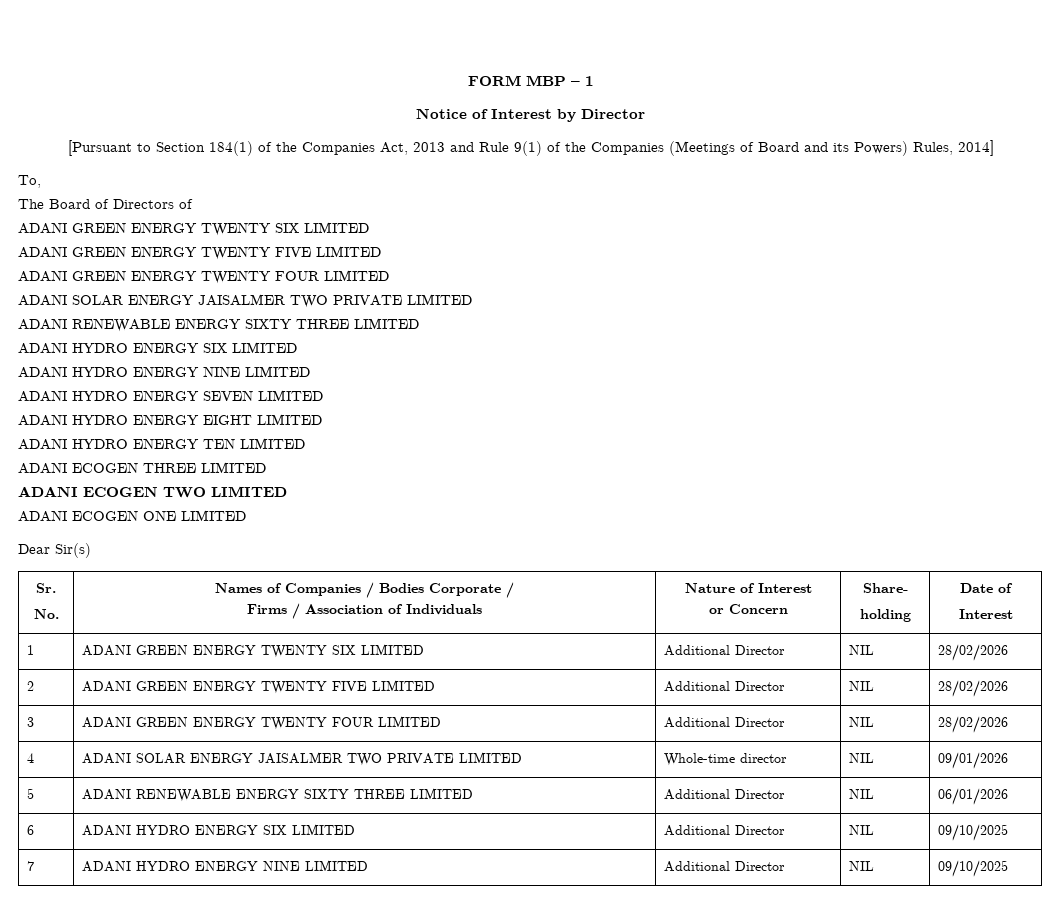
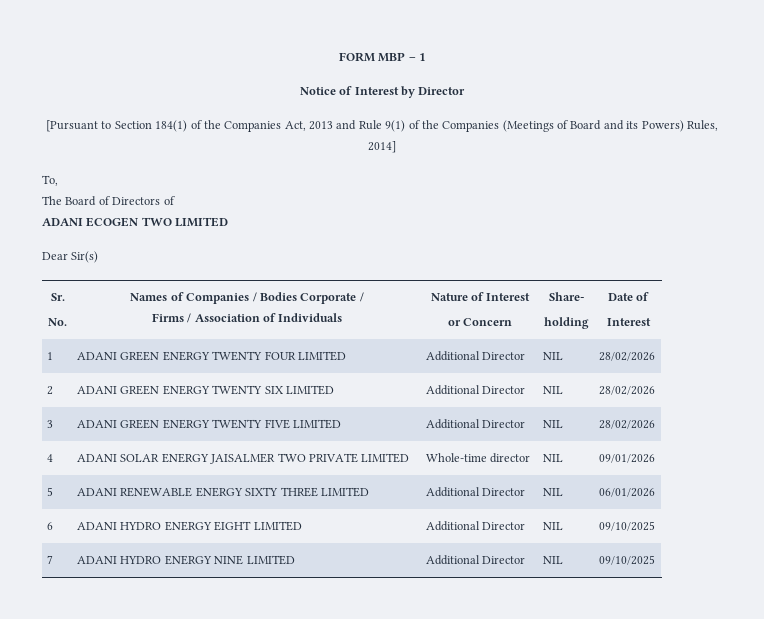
  The Board of Directors of
- ADANI GREEN ENERGY TWENTY SIX LIMITED
- ADANI GREEN ENERGY TWENTY FIVE LIMITED
- ADANI GREEN ENERGY TWENTY FOUR LIMITED
- ADANI SOLAR ENERGY JAISALMER TWO PRIVATE LIMITED
- ADANI RENEWABLE ENERGY SIXTY THREE LIMITED
- ADANI HYDRO ENERGY SIX LIMITED
- ADANI HYDRO ENERGY NINE LIMITED
- ADANI HYDRO ENERGY SEVEN LIMITED
- ADANI HYDRO ENERGY EIGHT LIMITED
- ADANI HYDRO ENERGY TEN LIMITED
- ADANI ECOGEN THREE LIMITED
- ADANI ECOGEN ONE LIMITED
- 1 | ADANI GREEN ENERGY TWENTY SIX LIMITED | Additional Director | NIL | 28/02/2026
+ 1 | ADANI GREEN ENERGY TWENTY FOUR LIMITED | Additional Director | NIL | 28/02/2026
- 2 | ADANI GREEN ENERGY TWENTY FIVE LIMITED | Additional Director | NIL | 28/02/2026
+ 2 | ADANI GREEN ENERGY TWENTY SIX LIMITED | Additional Director | NIL | 28/02/2026
- 3 | ADANI GREEN ENERGY TWENTY FOUR LIMITED | Additional Director | NIL | 28/02/2026
+ 3 | ADANI GREEN ENERGY TWENTY FIVE LIMITED | Additional Director | NIL | 28/02/2026
- 6 | ADANI HYDRO ENERGY SIX LIMITED | Additional Director | NIL | 09/10/2025
+ 6 | ADANI HYDRO ENERGY EIGHT LIMITED | Additional Director | NIL | 09/10/2025

